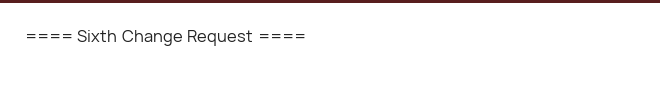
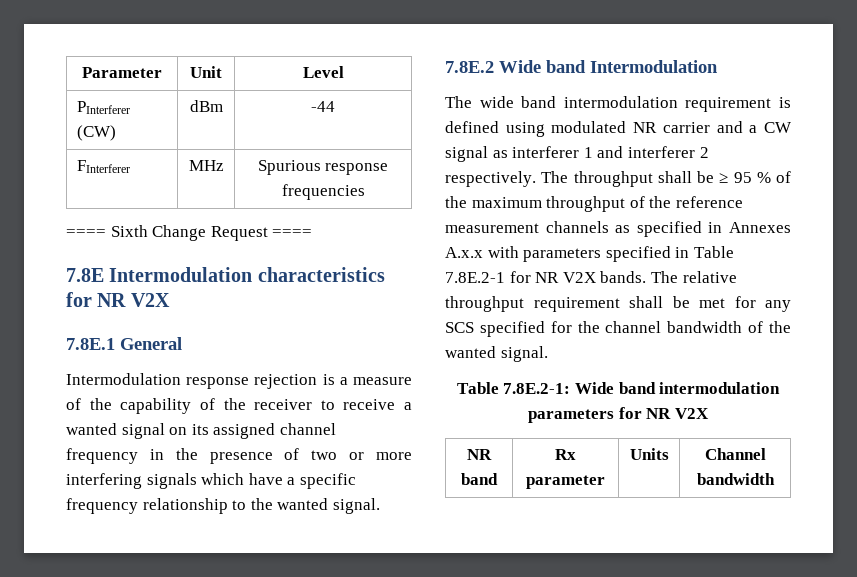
+ Parameter | Unit | Level
+ PInterferer (CW) | dBm | -44
+ FInterferer | MHz | Spurious response frequencies
+ 7.8E Intermodulation characteristics for NR V2X
+ 7.8E.1 General
+ Intermodulation response rejection is a measure of the capability of the receiver to receive a wanted signal on its assigned channel frequency in the presence of two or more interfering signals which have a specific frequency relationship to the wanted signal.
+ 7.8E.2 Wide band Intermodulation
+ The wide band intermodulation requirement is defined using modulated NR carrier and a CW signal as interferer 1 and interferer 2 respectively. The throughput shall be ≥ 95 % of the maximum throughput of the reference measurement channels as specified in Annexes A.x.x with parameters specified in Table 7.8E.2-1 for NR V2X bands. The relative throughput requirement shall be met for any SCS specified for the channel bandwidth of the wanted signal.
+ Table 7.8E.2-1: Wide band intermodulation parameters for NR V2X
+ NR band | Rx parameter | Units | Channel bandwidth

